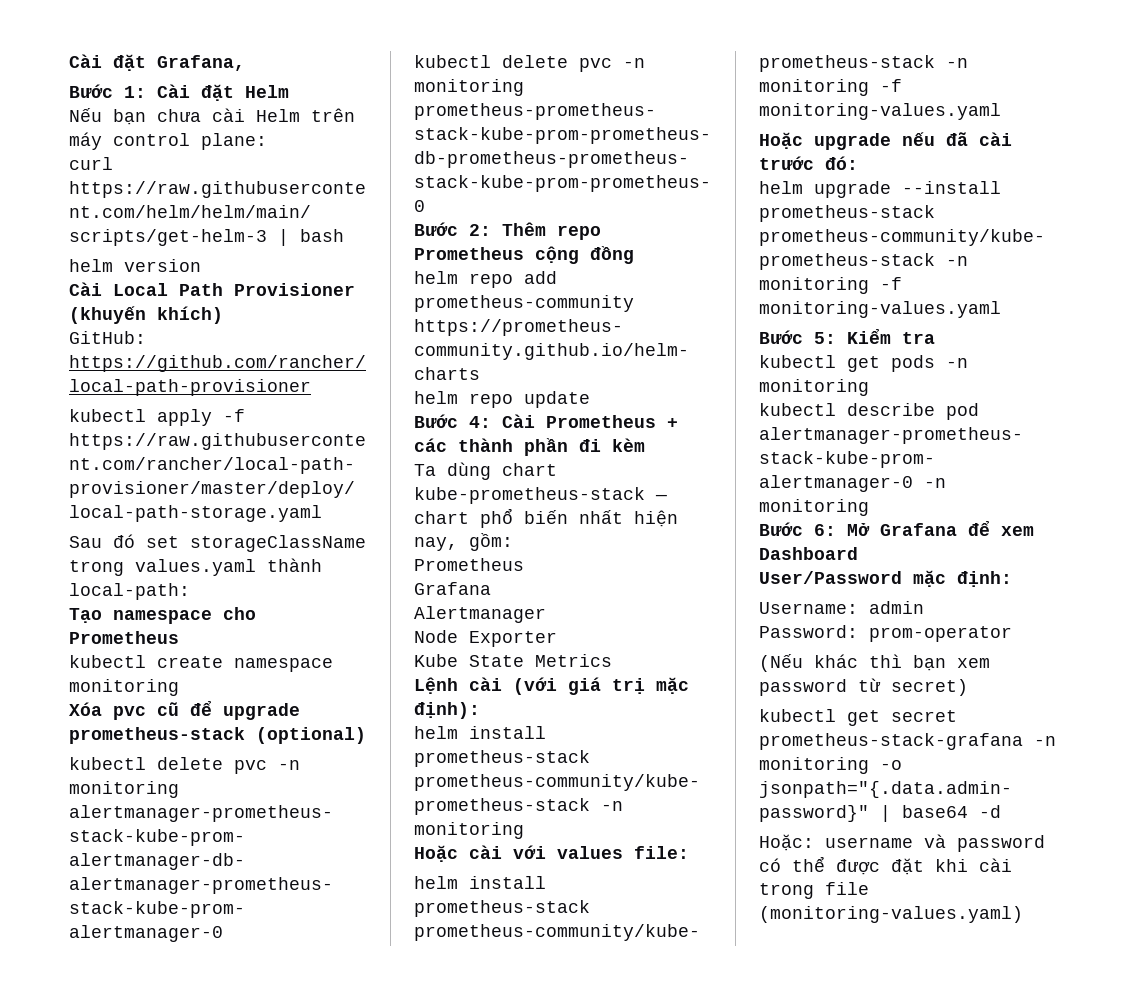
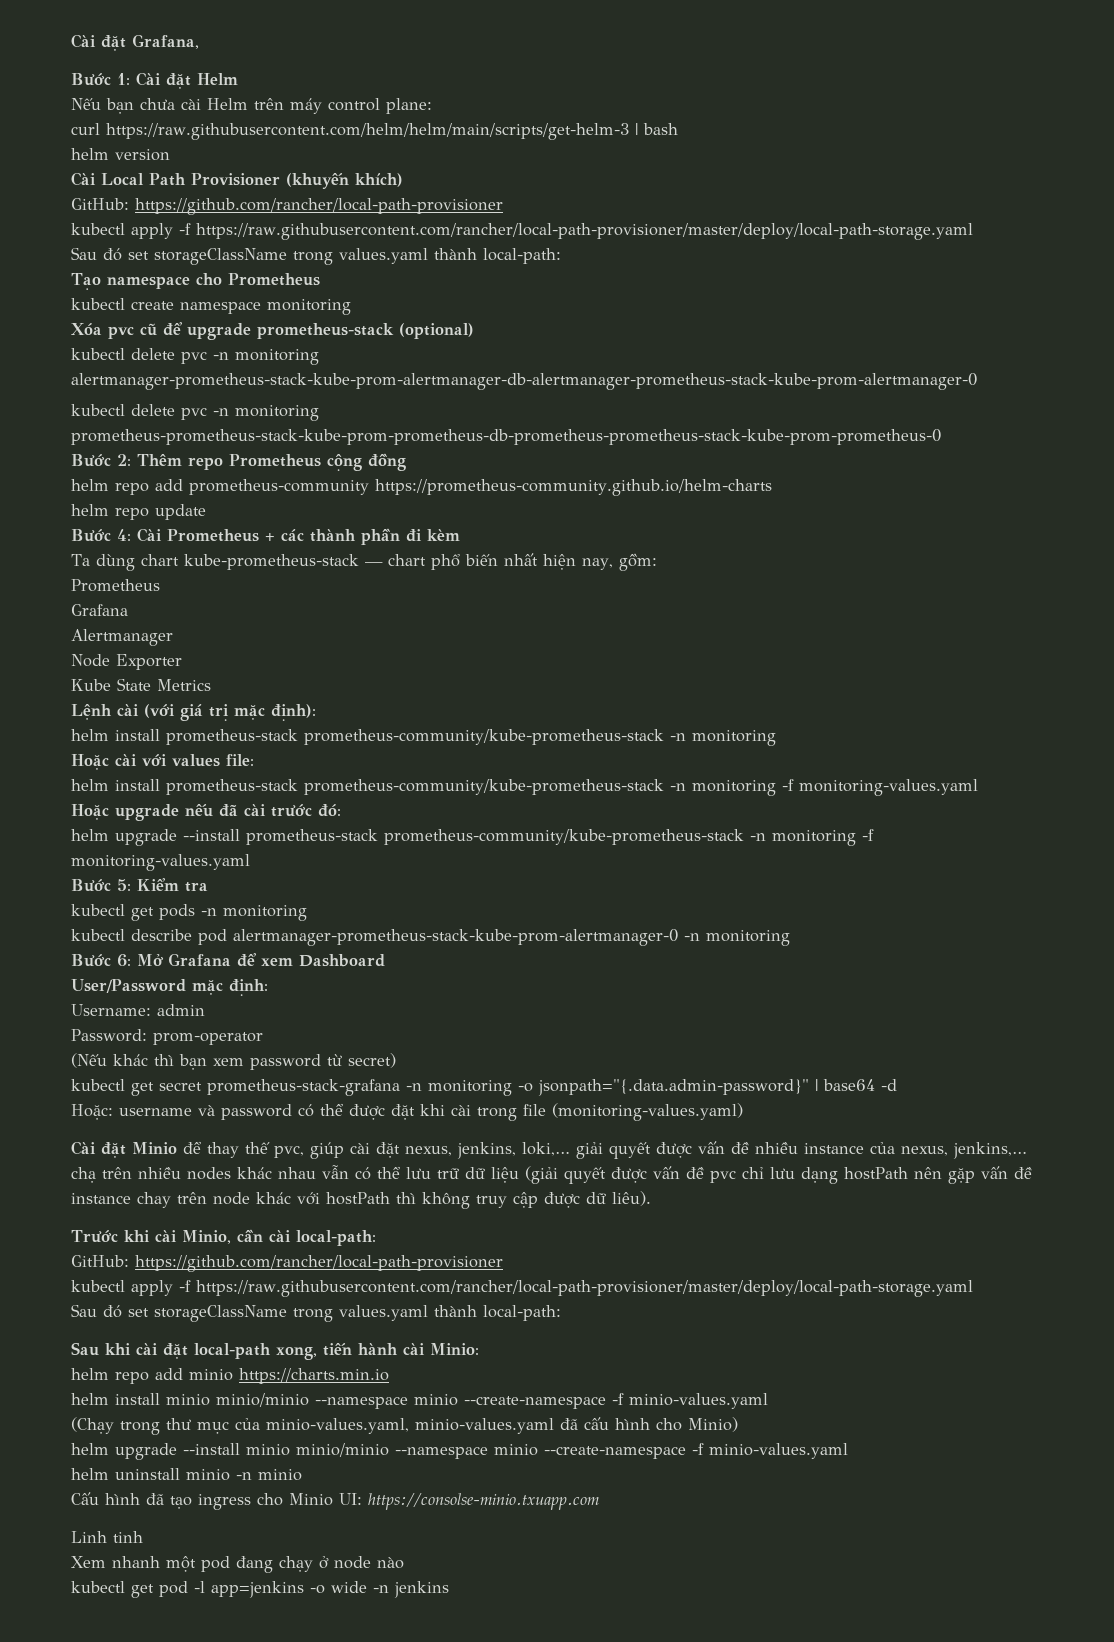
+ Cài đặt Minio để thay thế pvc, giúp cài đặt nexus, jenkins, loki,… giải quyết được vấn đề nhiều instance của nexus, jenkins,… chạ trên nhiều nodes khác nhau vẫn có thể lưu trữ dữ liệu (giải quyết được vấn đề pvc chỉ lưu dạng hostPath nên gặp vấn đề instance chay trên node khác với hostPath thì không truy cập được dữ liêu).
+ Trước khi cài Minio, cần cài local-path:
+ GitHub: https://github.com/rancher/local-path-provisioner
+ kubectl apply -f https://raw.githubusercontent.com/rancher/local-path-provisioner/master/deploy/local-path-storage.yaml
+ Sau đó set storageClassName trong values.yaml thành local-path:
+ Sau khi cài đặt local-path xong, tiến hành cài Minio:
+ helm repo add minio https://charts.min.io
+ helm install minio minio/minio --namespace minio --create-namespace -f minio-values.yaml
+ (Chạy trong thư mục của minio-values.yaml, minio-values.yaml đã cấu hình cho Minio)
+ helm upgrade --install minio minio/minio --namespace minio --create-namespace -f minio-values.yaml
+ helm uninstall minio -n minio
+ Cấu hình đã tạo ingress cho Minio UI: https://consolse-minio.txuapp.com
+ Linh tinh
+ Xem nhanh một pod đang chạy ở node nào
+ kubectl get pod -l app=jenkins -o wide -n jenkins

